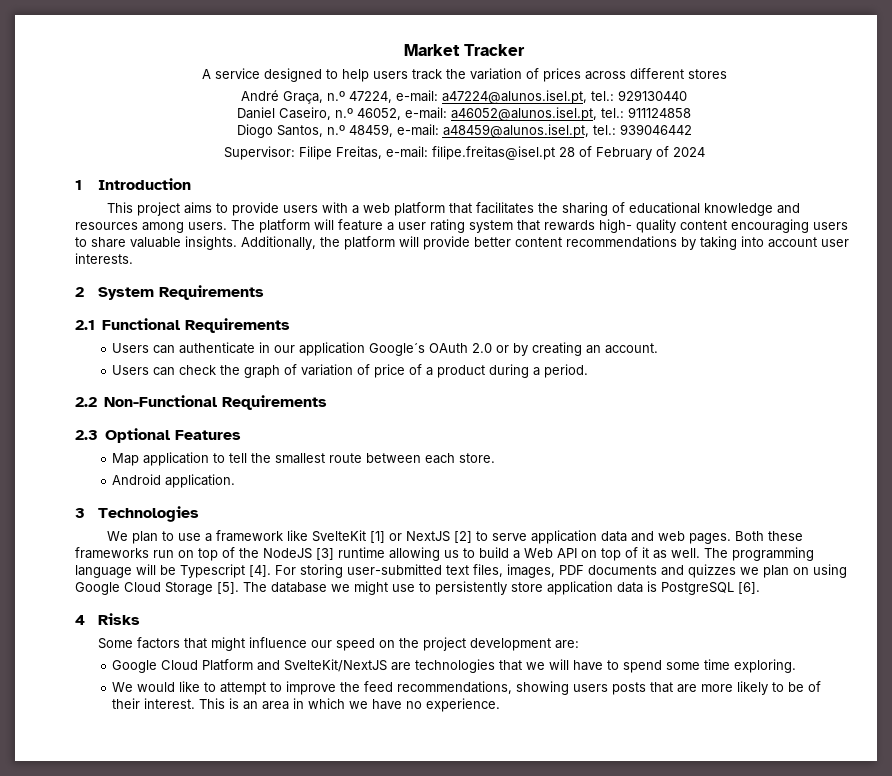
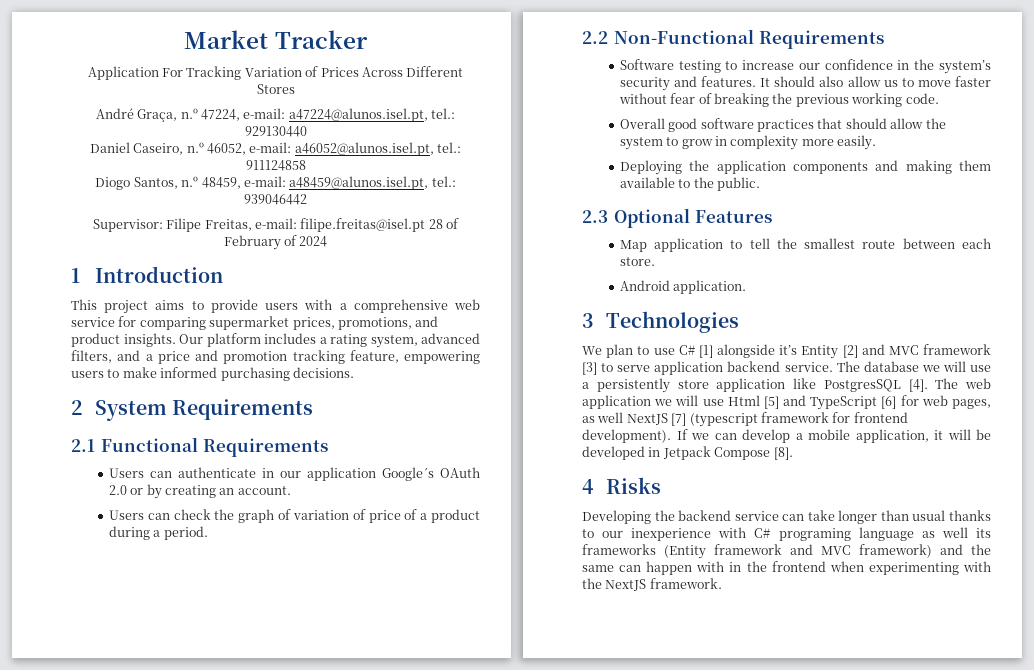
- A service designed to help users track the variation of prices across different stores
+ Application For Tracking Variation of Prices Across Different Stores
- This project aims to provide users with a web platform that facilitates the sharing of educational knowledge and resources among users. The platform will feature a user rating system that rewards high- quality content encouraging users to share valuable insights. Additionally, the platform will provide better content recommendations by taking into account user interests.
+ This project aims to provide users with a comprehensive web service for comparing supermarket prices, promotions, and product insights. Our platform includes a rating system, advanced filters, and a price and promotion tracking feature, empowering users to make informed purchasing decisions.
+ Software testing to increase our confidence in the system’s security and features. It should also allow us to move faster without fear of breaking the previous working code.
+ Overall good software practices that should allow the system to grow in complexity more easily.
+ Deploying the application components and making them available to the public.
- We plan to use a framework like SvelteKit [1] or NextJS [2] to serve application data and web pages. Both these frameworks run on top of the NodeJS [3] runtime allowing us to build a Web API on top of it as well. The programming language will be Typescript [4]. For storing user-submitted text files, images, PDF documents and quizzes we plan on using Google Cloud Storage [5]. The database we might use to persistently store application data is PostgreSQL [6].
+ We plan to use C# [1] alongside it’s Entity [2] and MVC framework [3] to serve application backend service. The database we will use a persistently store application like PostgresSQL [4]. The web application we will use Html [5] and TypeScript [6] for web pages, as well NextJS [7] (typescript framework for frontend development). If we can develop a mobile application, it will be developed in Jetpack Compose [8].
  4 Risks
- Some factors that might influence our speed on the project development are:
- Google Cloud Platform and SvelteKit/NextJS are technologies that we will have to spend some time exploring.
- We would like to attempt to improve the feed recommendations, showing users posts that are more likely to be of their interest. This is an area in which we have no experience.
+ Developing the backend service can take longer than usual thanks to our inexperience with C# programing language as well its frameworks (Entity framework and MVC framework) and the same can happen with in the frontend when experimenting with the NextJS framework.

